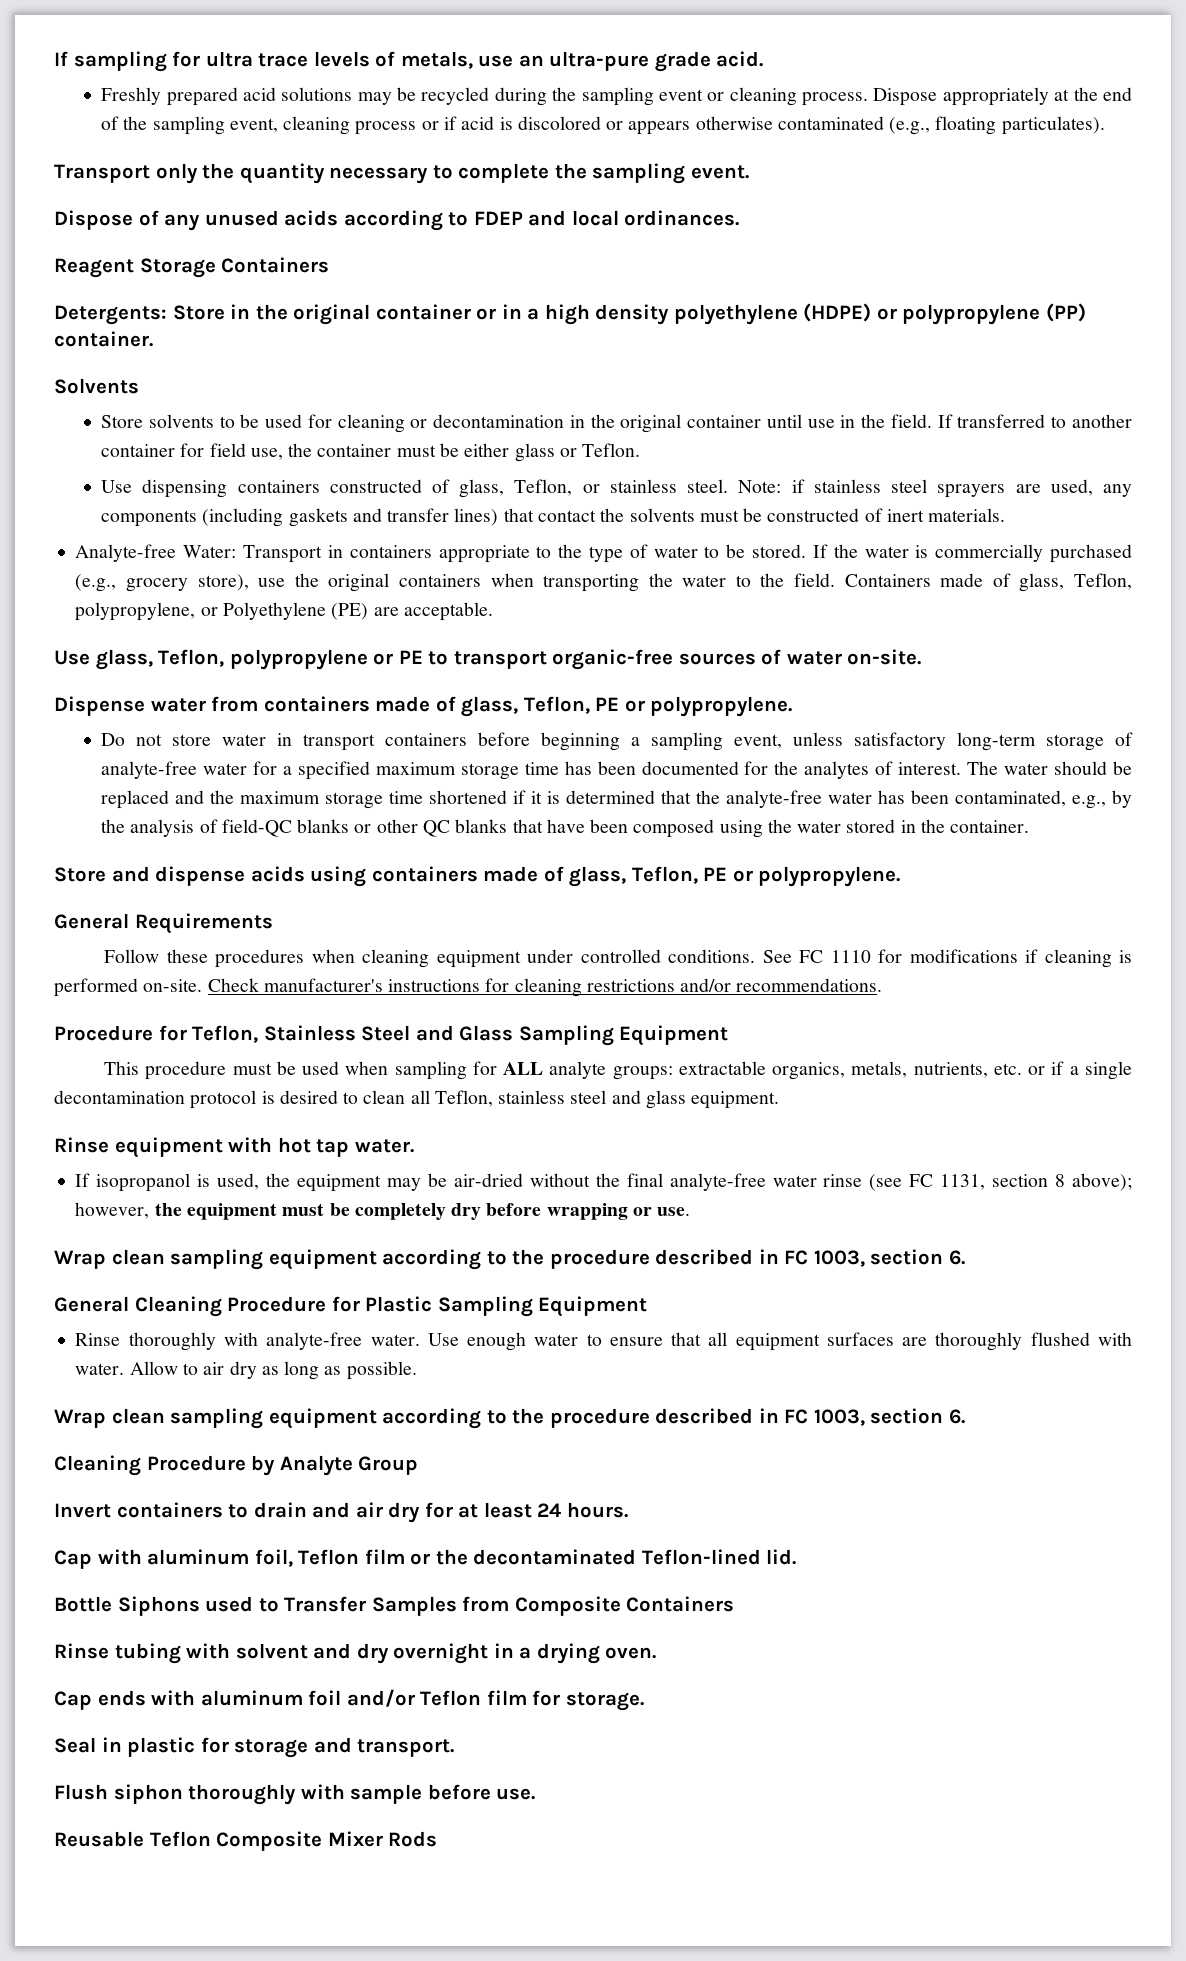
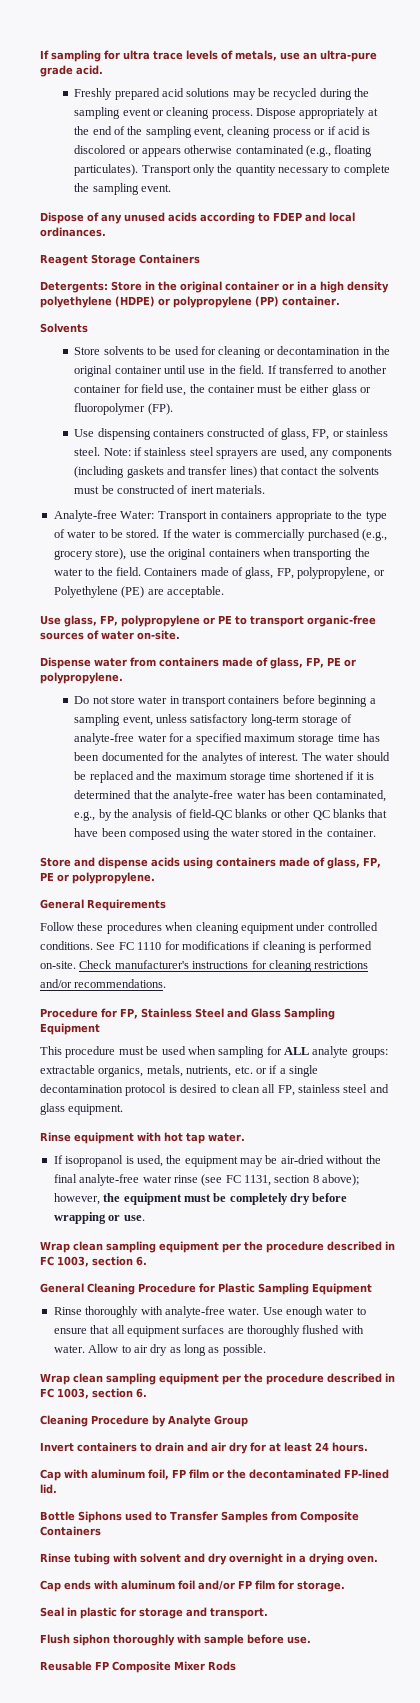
- Dispose appropriately at the end of the sampling event, cleaning process or if acid is discolored or appears otherwise contaminated (e.g., floating particulates).
- Transport only the quantity necessary to complete the sampling event.
+ Dispose appropriately at the end of the sampling event, cleaning process or if acid is discolored or appears otherwise contaminated (e.g., floating particulates). Transport only the quantity necessary to complete the sampling event.
- If transferred to another container for field use, the container must be either glass or Teflon.
+ If transferred to another container for field use, the container must be either glass or fluoropolymer (FP).
- Use dispensing containers constructed of glass, Teflon, or stainless steel.
+ Use dispensing containers constructed of glass, FP, or stainless steel.
- Containers made of glass, Teflon, polypropylene, or Polyethylene (PE) are acceptable.
+ Containers made of glass, FP, polypropylene, or Polyethylene (PE) are acceptable.
- Use glass, Teflon, polypropylene or PE to transport organic-free sources of water on-site.
+ Use glass, FP, polypropylene or PE to transport organic-free sources of water on-site.
- Dispense water from containers made of glass, Teflon, PE or polypropylene.
+ Dispense water from containers made of glass, FP, PE or polypropylene.
- Store and dispense acids using containers made of glass, Teflon, PE or polypropylene.
+ Store and dispense acids using containers made of glass, FP, PE or polypropylene.
- Procedure for Teflon, Stainless Steel and Glass Sampling Equipment
+ Procedure for FP, Stainless Steel and Glass Sampling Equipment
- This procedure must be used when sampling for ALL analyte groups: extractable organics, metals, nutrients, etc. or if a single decontamination protocol is desired to clean all Teflon, stainless steel and glass equipment.
+ This procedure must be used when sampling for ALL analyte groups: extractable organics, metals, nutrients, etc. or if a single decontamination protocol is desired to clean all FP, stainless steel and glass equipment.
  If isopropanol is used, the equipment may be air-dried without the final analyte-free water rinse (see FC 1131, section 8 above); however, the equipment must be completely dry before wrapping or use.
- Wrap clean sampling equipment according to the procedure described in FC 1003, section 6.
+ Wrap clean sampling equipment per the procedure described in FC 1003, section 6.
  Allow to air dry as long as possible.
- Wrap clean sampling equipment according to the procedure described in FC 1003, section 6.
+ Wrap clean sampling equipment per the procedure described in FC 1003, section 6.
- Cap with aluminum foil, Teflon film or the decontaminated Teflon-lined lid.
+ Cap with aluminum foil, FP film or the decontaminated FP-lined lid.
- Cap ends with aluminum foil and/or Teflon film for storage.
+ Cap ends with aluminum foil and/or FP film for storage.
- Reusable Teflon Composite Mixer Rods
+ Reusable FP Composite Mixer Rods

